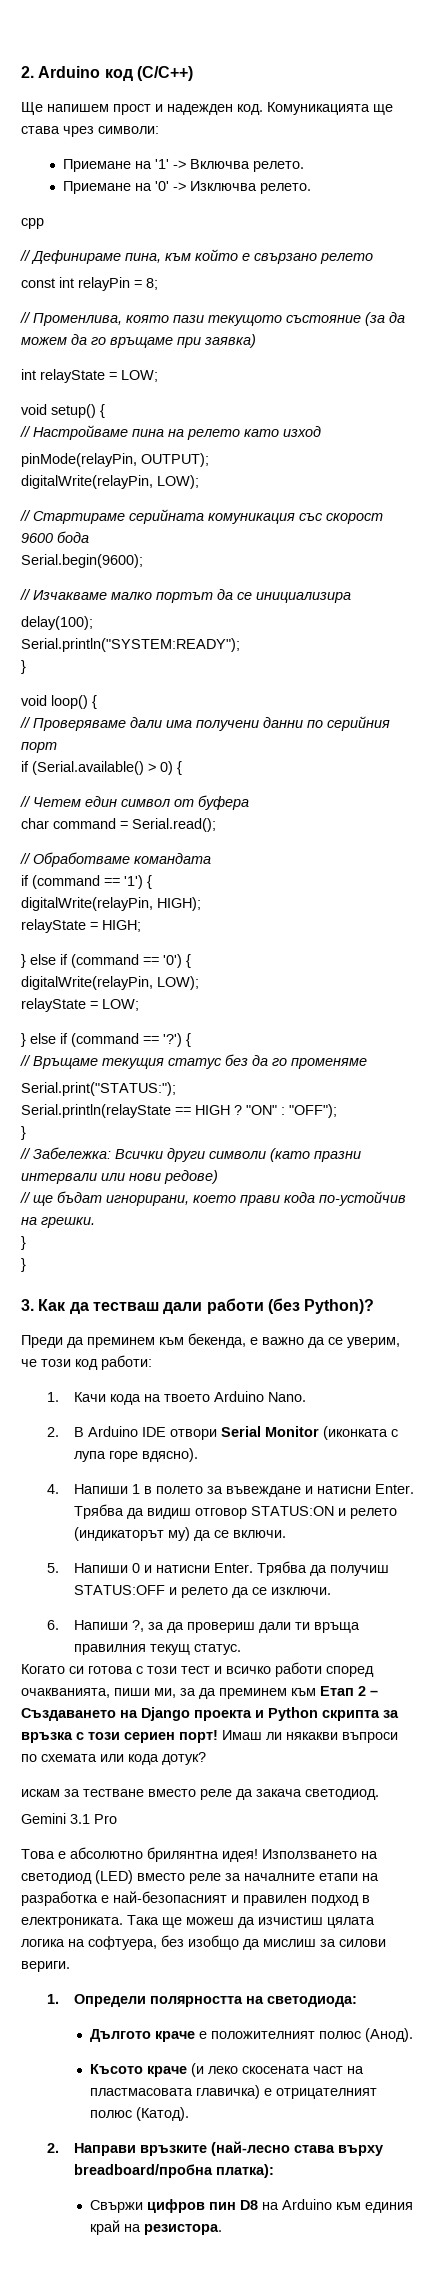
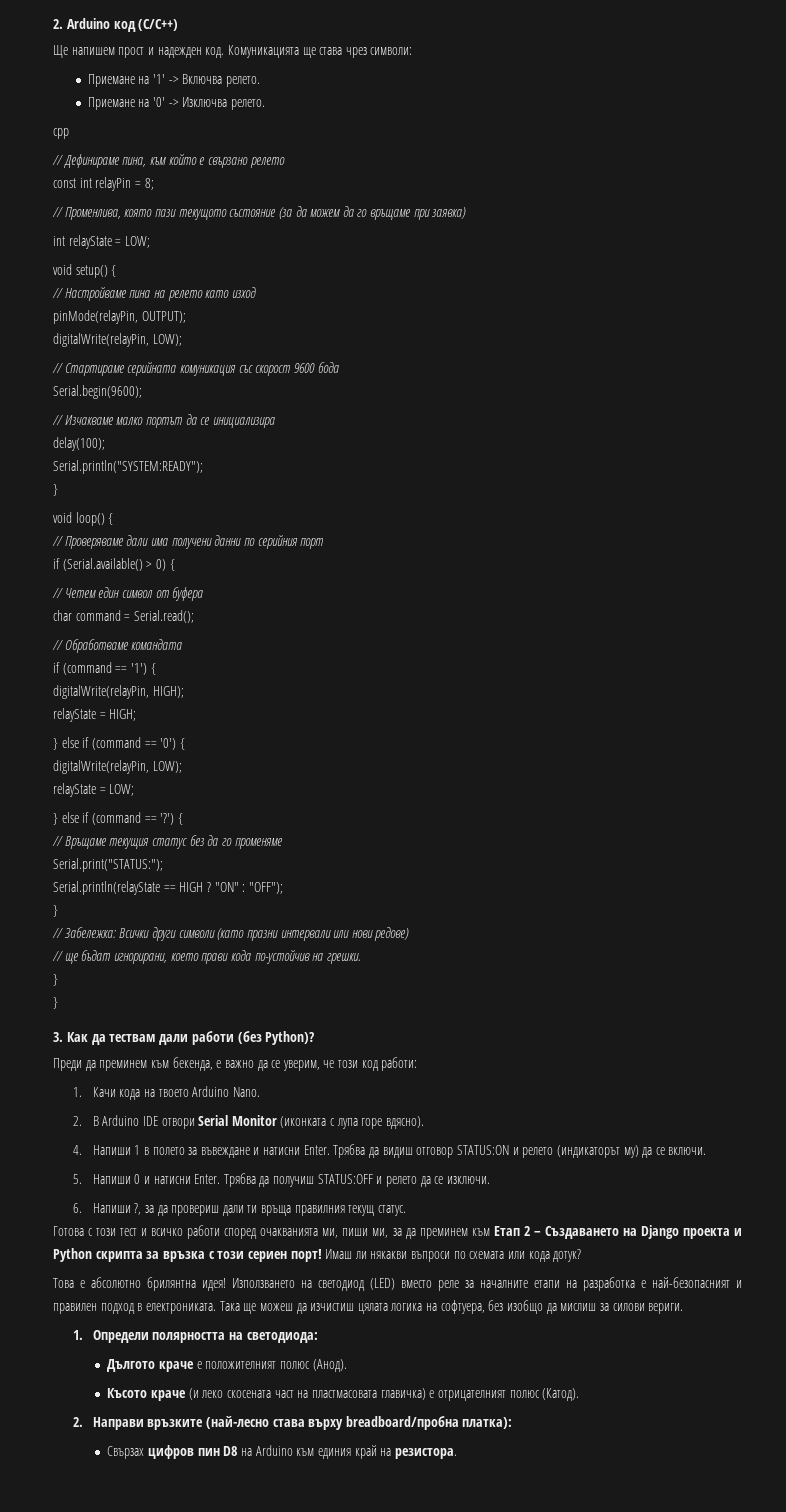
- 3. Как да тестваш дали работи (без Python)?
+ 3. Как да тествам дали работи (без Python)?
- Когато си готова с този тест и всичко работи според очакванията, пиши ми, за да преминем към Етап 2 – Създаването на Django проекта и Python скрипта за връзка с този сериен порт!
+ Готова с този тест и всичко работи според очакванията ми, пиши ми, за да преминем към Етап 2 – Създаването на Django проекта и Python скрипта за връзка с този сериен порт!
- искам за тестване вместо реле да закача светодиод.
- Gemini 3.1 Pro
- Свържи цифров пин D8 на Arduino към единия край на резистора.
+ Свързах цифров пин D8 на Arduino към единия край на резистора.

